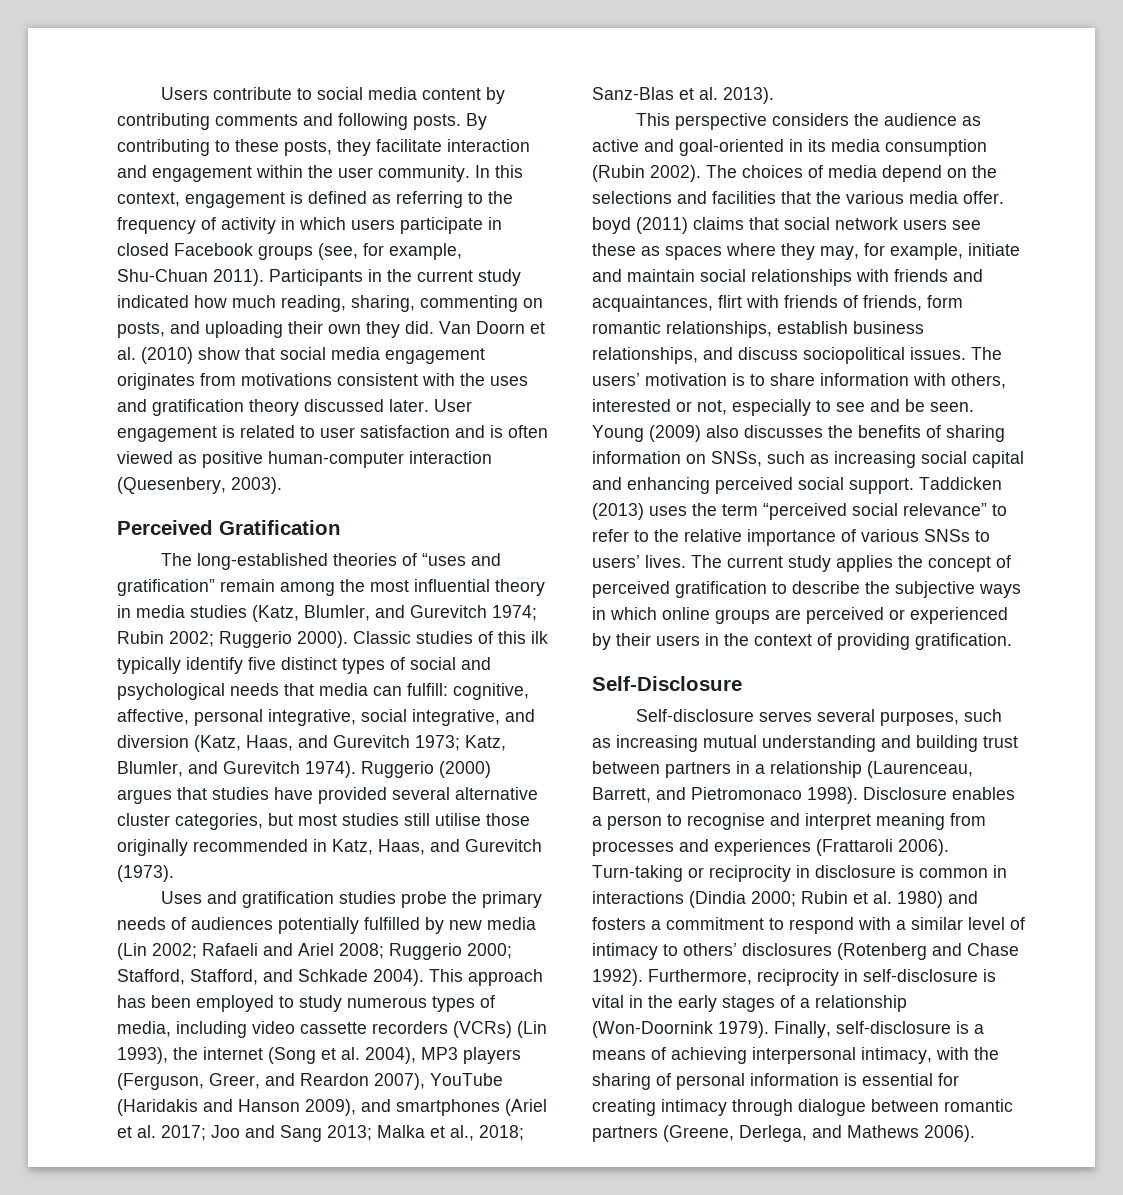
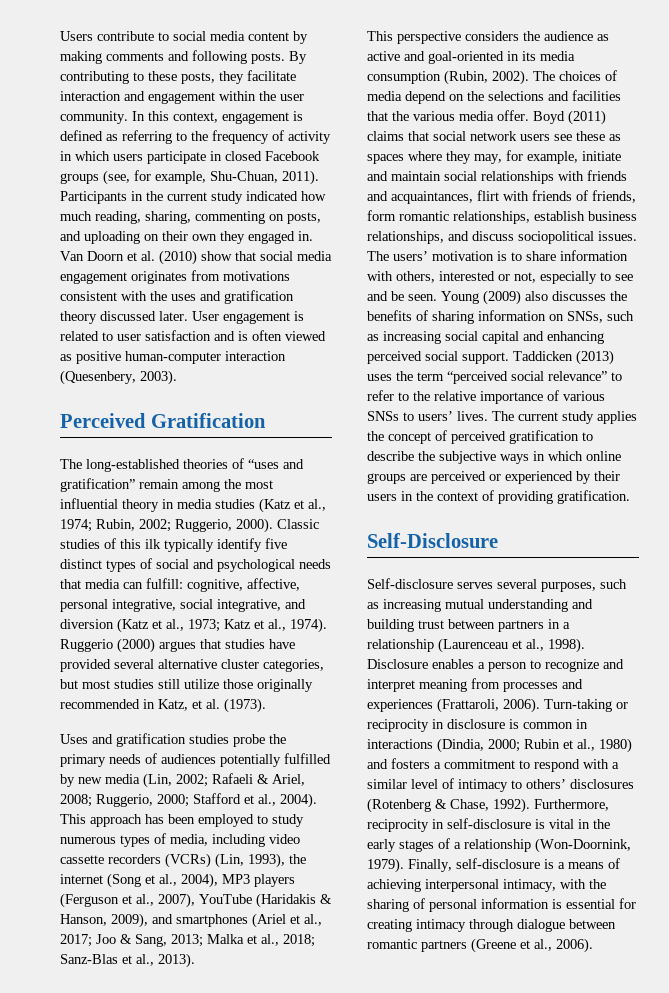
- Users contribute to social media content by contributing comments and following posts.
+ Users contribute to social media content by making comments and following posts.
- In this context, engagement is defined as referring to the frequency of activity in which users participate in closed Facebook groups (see, for example, Shu-Chuan 2011).
+ In this context, engagement is defined as referring to the frequency of activity in which users participate in closed Facebook groups (see, for example, Shu-Chuan, 2011).
- Participants in the current study indicated how much reading, sharing, commenting on posts, and uploading their own they did.
+ Participants in the current study indicated how much reading, sharing, commenting on posts, and uploading on their own they engaged in.
- The long-established theories of “uses and gratification” remain among the most influential theory in media studies (Katz, Blumler, and Gurevitch 1974; Rubin 2002; Ruggerio 2000).
+ The long-established theories of “uses and gratification” remain among the most influential theory in media studies (Katz et al., 1974; Rubin, 2002; Ruggerio, 2000).
- Classic studies of this ilk typically identify five distinct types of social and psychological needs that media can fulfill: cognitive, affective, personal integrative, social integrative, and diversion (Katz, Haas, and Gurevitch 1973; Katz, Blumler, and Gurevitch 1974).
+ Classic studies of this ilk typically identify five distinct types of social and psychological needs that media can fulfill: cognitive, affective, personal integrative, social integrative, and diversion (Katz et al., 1973; Katz et al., 1974).
- Ruggerio (2000) argues that studies have provided several alternative cluster categories, but most studies still utilise those originally recommended in Katz, Haas, and Gurevitch (1973).
+ Ruggerio (2000) argues that studies have provided several alternative cluster categories, but most studies still utilize those originally recommended in Katz, et al. (1973).
- Uses and gratification studies probe the primary needs of audiences potentially fulfilled by new media (Lin 2002; Rafaeli and Ariel 2008; Ruggerio 2000; Stafford, Stafford, and Schkade 2004).
+ Uses and gratification studies probe the primary needs of audiences potentially fulfilled by new media (Lin, 2002; Rafaeli & Ariel, 2008; Ruggerio, 2000; Stafford et al., 2004).
- This approach has been employed to study numerous types of media, including video cassette recorders (VCRs) (Lin 1993), the internet (Song et al. 2004), MP3 players (Ferguson, Greer, and Reardon 2007), YouTube (Haridakis and Hanson 2009), and smartphones (Ariel et al. 2017; Joo and Sang 2013; Malka et al., 2018; Sanz-Blas et al. 2013).
+ This approach has been employed to study numerous types of media, including video cassette recorders (VCRs) (Lin, 1993), the internet (Song et al., 2004), MP3 players (Ferguson et al., 2007), YouTube (Haridakis & Hanson, 2009), and smartphones (Ariel et al., 2017; Joo & Sang, 2013; Malka et al., 2018; Sanz-Blas et al., 2013).
- This perspective considers the audience as active and goal-oriented in its media consumption (Rubin 2002).
+ This perspective considers the audience as active and goal-oriented in its media consumption (Rubin, 2002).
- The choices of media depend on the selections and facilities that the various media offer. boyd (2011) claims that social network users see these as spaces where they may, for example, initiate and maintain social relationships with friends and acquaintances, flirt with friends of friends, form romantic relationships, establish business relationships, and discuss sociopolitical issues.
+ The choices of media depend on the selections and facilities that the various media offer. Boyd (2011) claims that social network users see these as spaces where they may, for example, initiate and maintain social relationships with friends and acquaintances, flirt with friends of friends, form romantic relationships, establish business relationships, and discuss sociopolitical issues.
- Self-disclosure serves several purposes, such as increasing mutual understanding and building trust between partners in a relationship (Laurenceau, Barrett, and Pietromonaco 1998).
+ Self-disclosure serves several purposes, such as increasing mutual understanding and building trust between partners in a relationship (Laurenceau et al., 1998).
- Disclosure enables a person to recognise and interpret meaning from processes and experiences (Frattaroli 2006).
+ Disclosure enables a person to recognize and interpret meaning from processes and experiences (Frattaroli, 2006).
- Turn-taking or reciprocity in disclosure is common in interactions (Dindia 2000; Rubin et al. 1980) and fosters a commitment to respond with a similar level of intimacy to others’ disclosures (Rotenberg and Chase 1992).
+ Turn-taking or reciprocity in disclosure is common in interactions (Dindia, 2000; Rubin et al., 1980) and fosters a commitment to respond with a similar level of intimacy to others’ disclosures (Rotenberg & Chase, 1992).
- Furthermore, reciprocity in self-disclosure is vital in the early stages of a relationship (Won-Doornink 1979).
+ Furthermore, reciprocity in self-disclosure is vital in the early stages of a relationship (Won-Doornink, 1979).
- Finally, self-disclosure is a means of achieving interpersonal intimacy, with the sharing of personal information is essential for creating intimacy through dialogue between romantic partners (Greene, Derlega, and Mathews 2006).
+ Finally, self-disclosure is a means of achieving interpersonal intimacy, with the sharing of personal information is essential for creating intimacy through dialogue between romantic partners (Greene et al., 2006).

